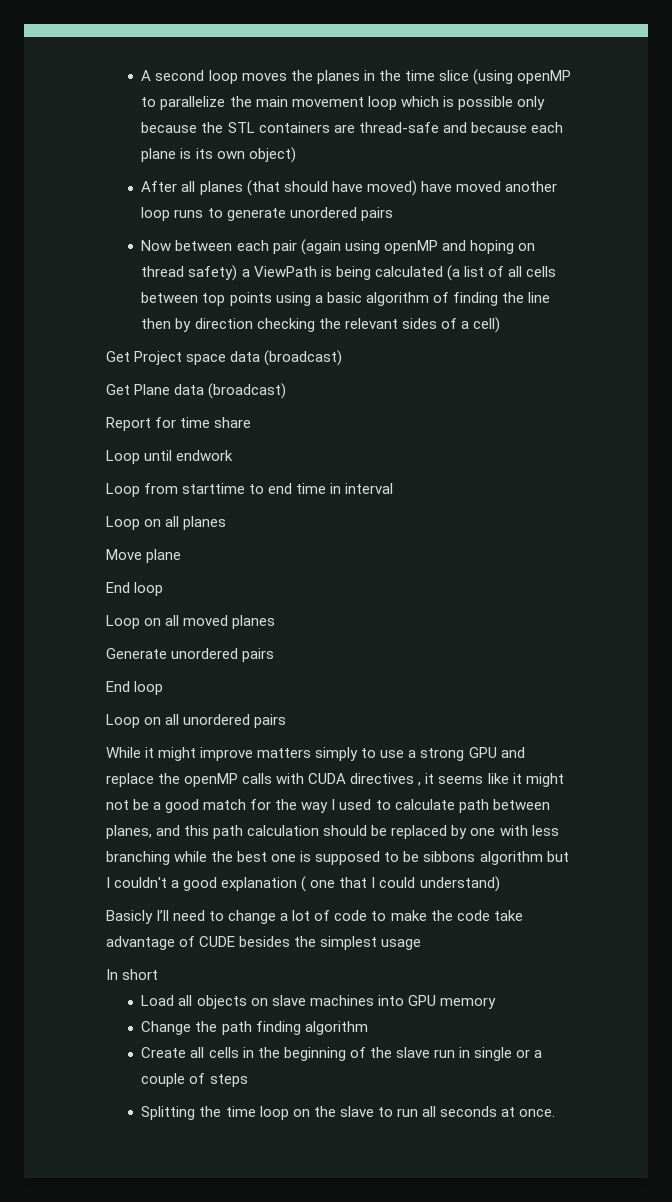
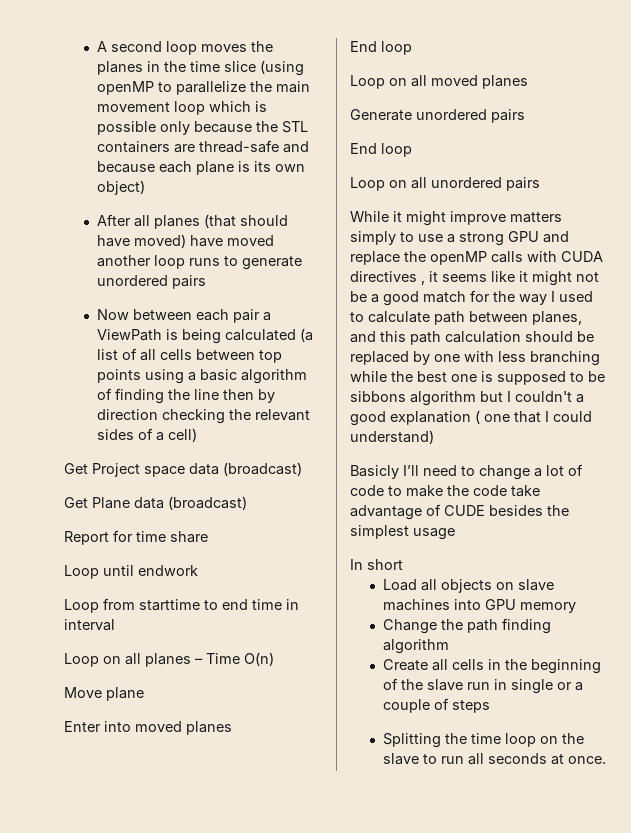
- Now between each pair (again using openMP and hoping on thread safety) a ViewPath is being calculated (a list of all cells between top points using a basic algorithm of finding the line then by direction checking the relevant sides of a cell)
+ Now between each pair a ViewPath is being calculated (a list of all cells between top points using a basic algorithm of finding the line then by direction checking the relevant sides of a cell)
- Loop on all planes
+ Loop on all planes – Time O(n)
+ Enter into moved planes

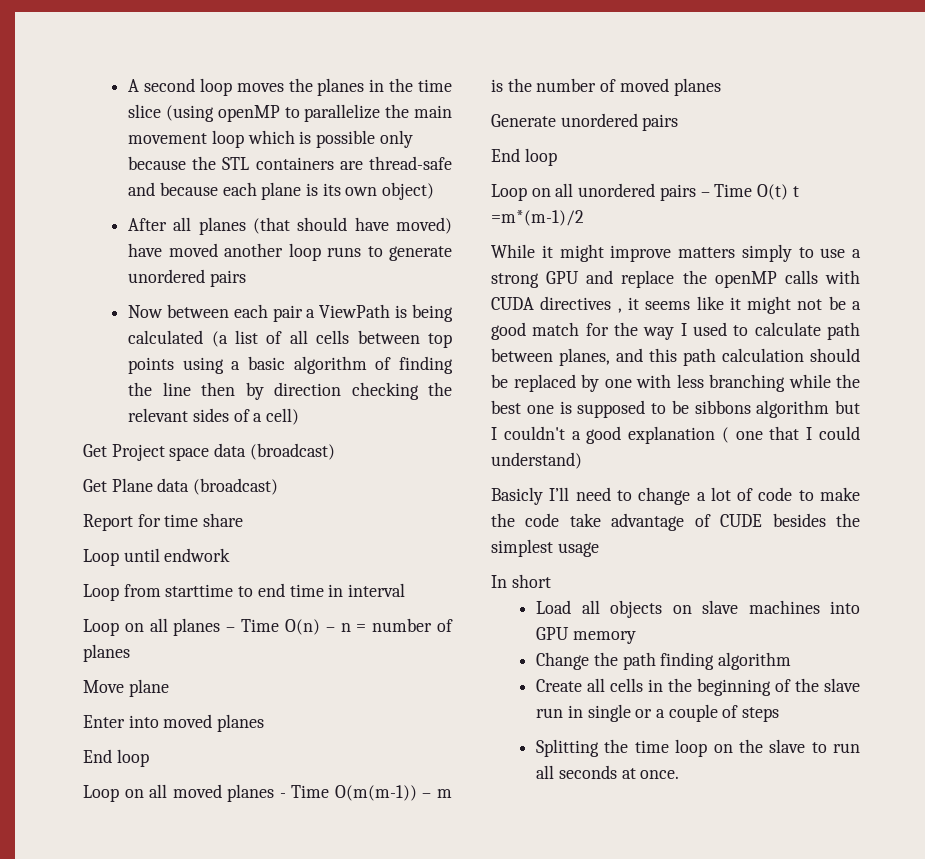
- Loop on all planes – Time O(n)
+ Loop on all planes – Time O(n) – n = number of planes
- Loop on all moved planes
+ Loop on all moved planes - Time O(m(m-1)) – m is the number of moved planes
- Loop on all unordered pairs
+ Loop on all unordered pairs – Time O(t) t =m*(m-1)/2

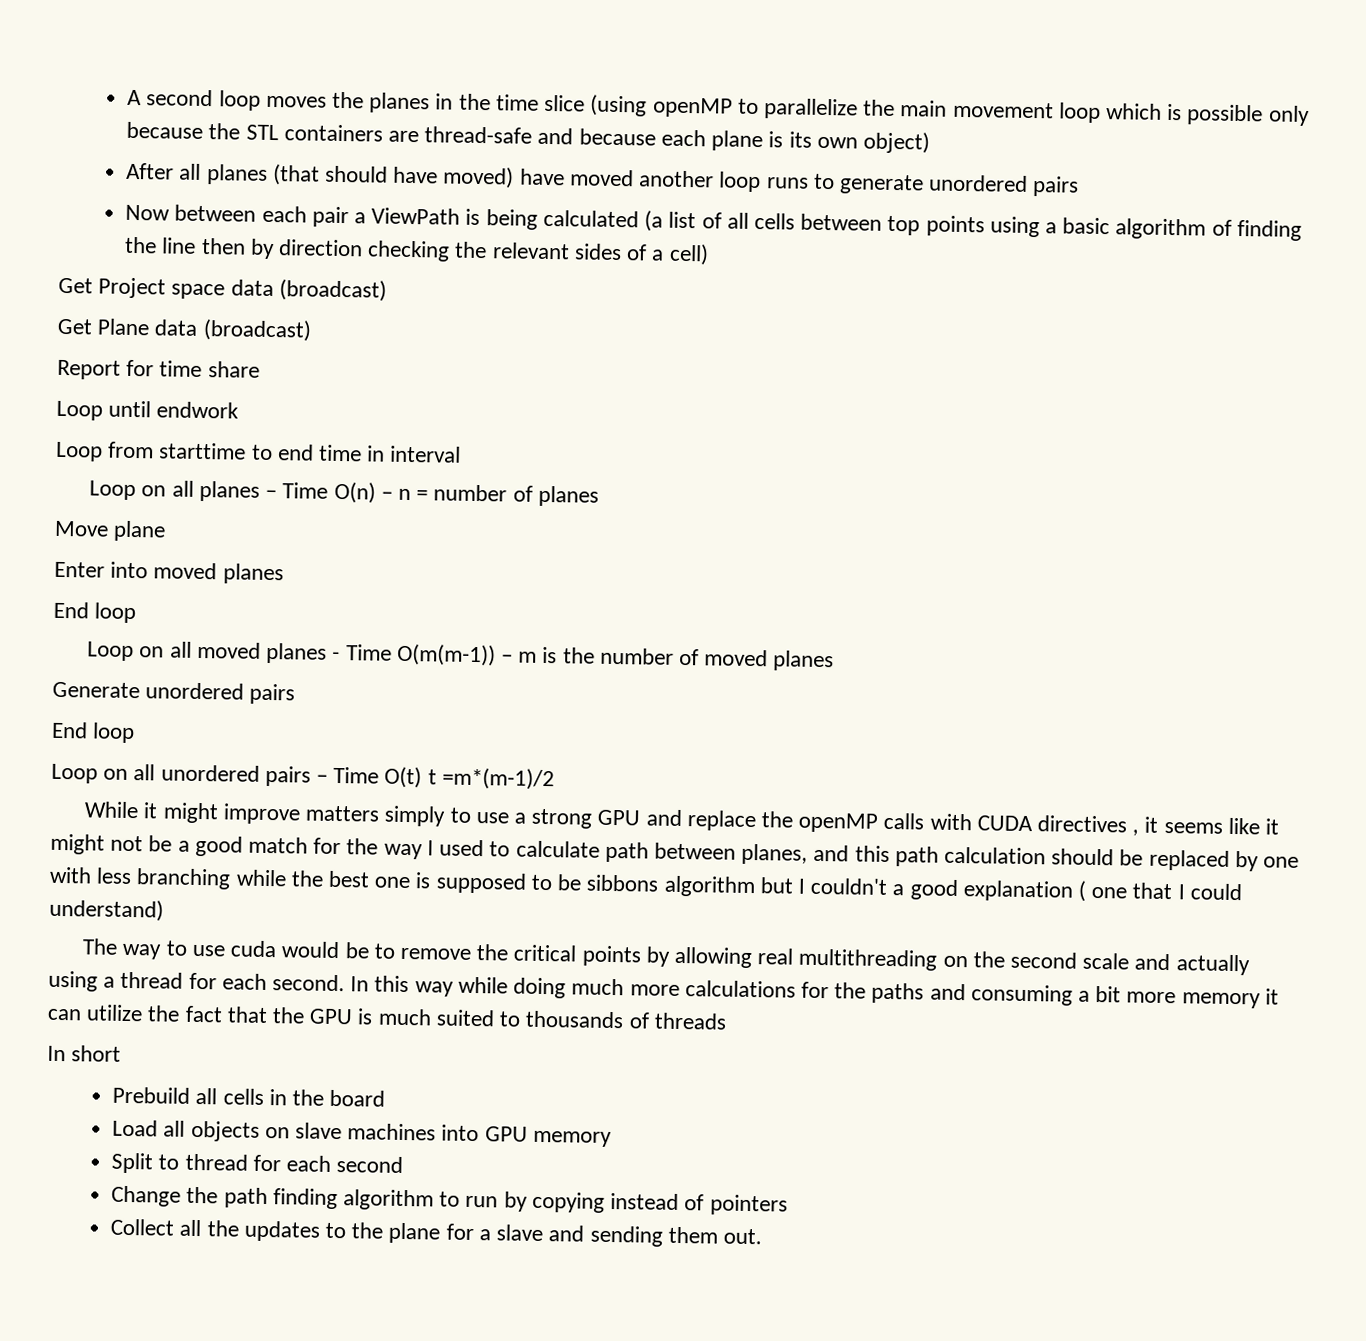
- Basicly I’ll need to change a lot of code to make the code take advantage of CUDE besides the simplest usage
+ The way to use cuda would be to remove the critical points by allowing real multithreading on the second scale and actually using a thread for each second. In this way while doing much more calculations for the paths and consuming a bit more memory it can utilize the fact that the GPU is much suited to thousands of threads
  In short
+ Prebuild all cells in the board
+ Split to thread for each second
- Change the path finding algorithm
- Create all cells in the beginning of the slave run in single or a couple of steps
- Splitting the time loop on the slave to run all seconds at once.
+ Change the path finding algorithm to run by copying instead of pointers
+ Collect all the updates to the plane for a slave and sending them out.

